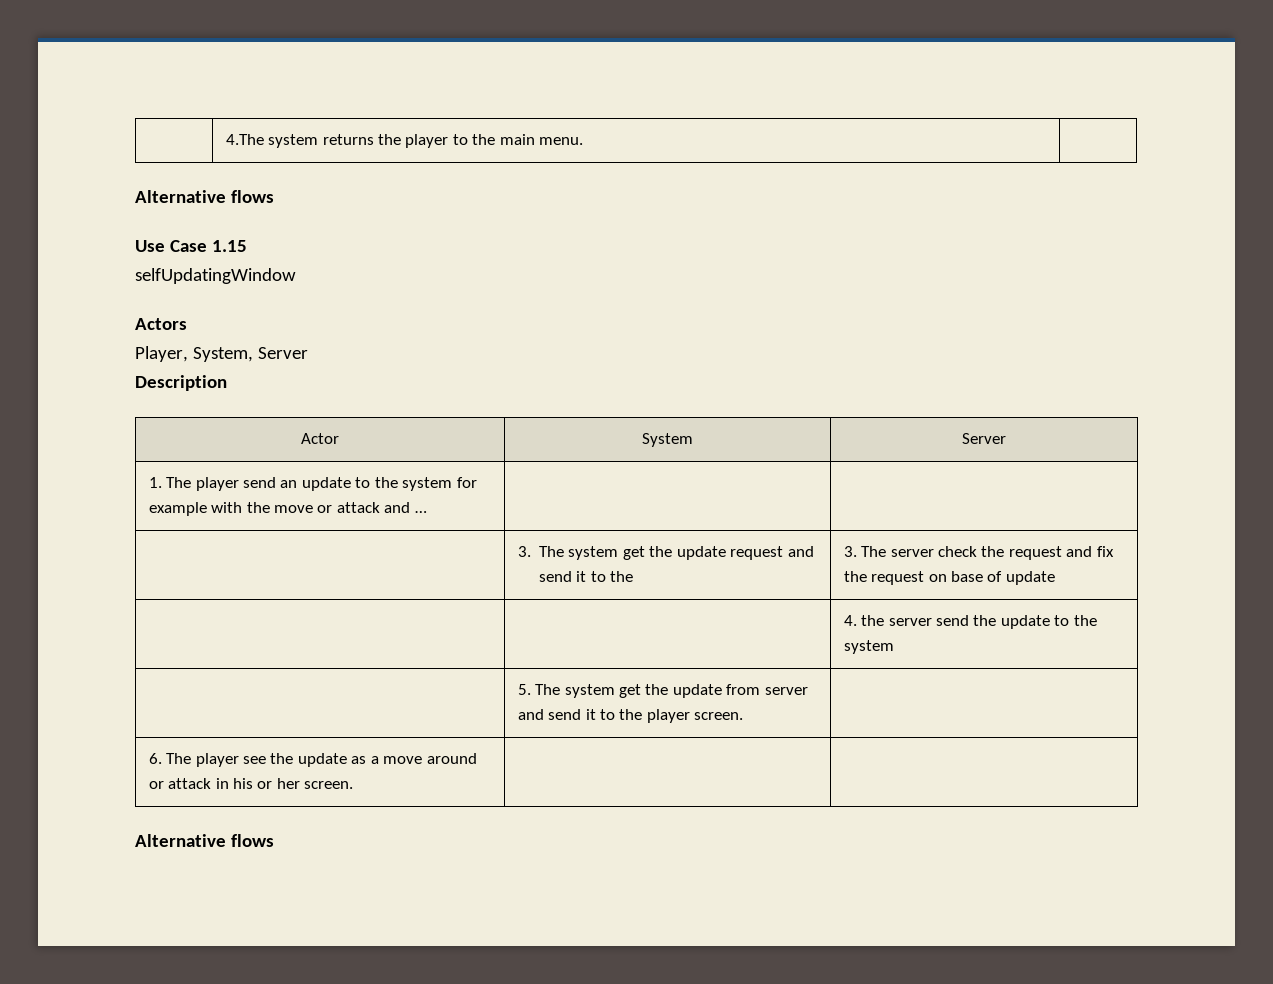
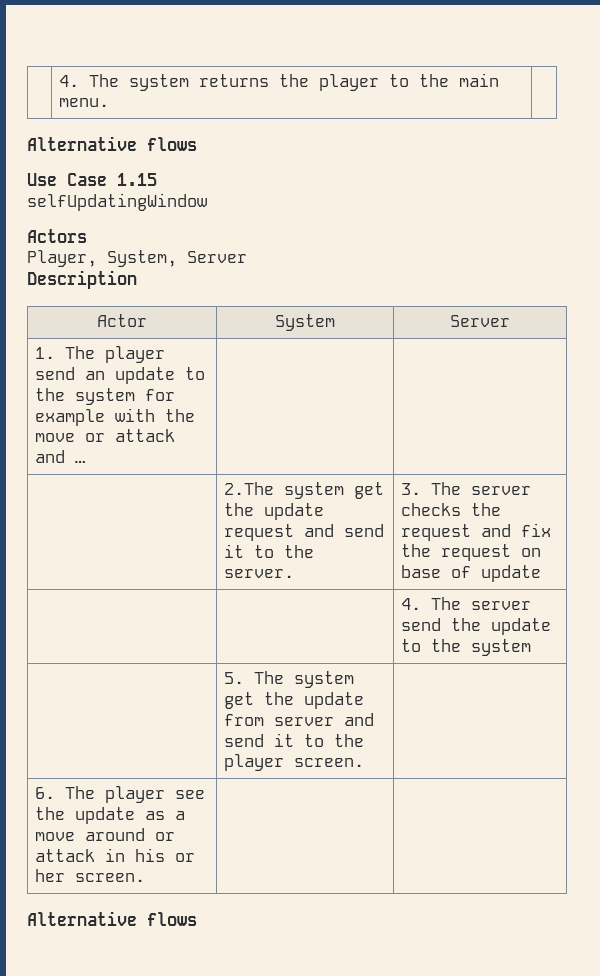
- | 4.The system returns the player to the main menu. |
+ | 4. The system returns the player to the main menu. |
- | 3. The system get the update request and send it to the | 3. The server check the request and fix the request on base of update
+ | 2.The system get the update request and send it to the server. | 3. The server checks the request and fix the request on base of update
- | | 4. the server send the update to the system
+ | | 4. The server send the update to the system

